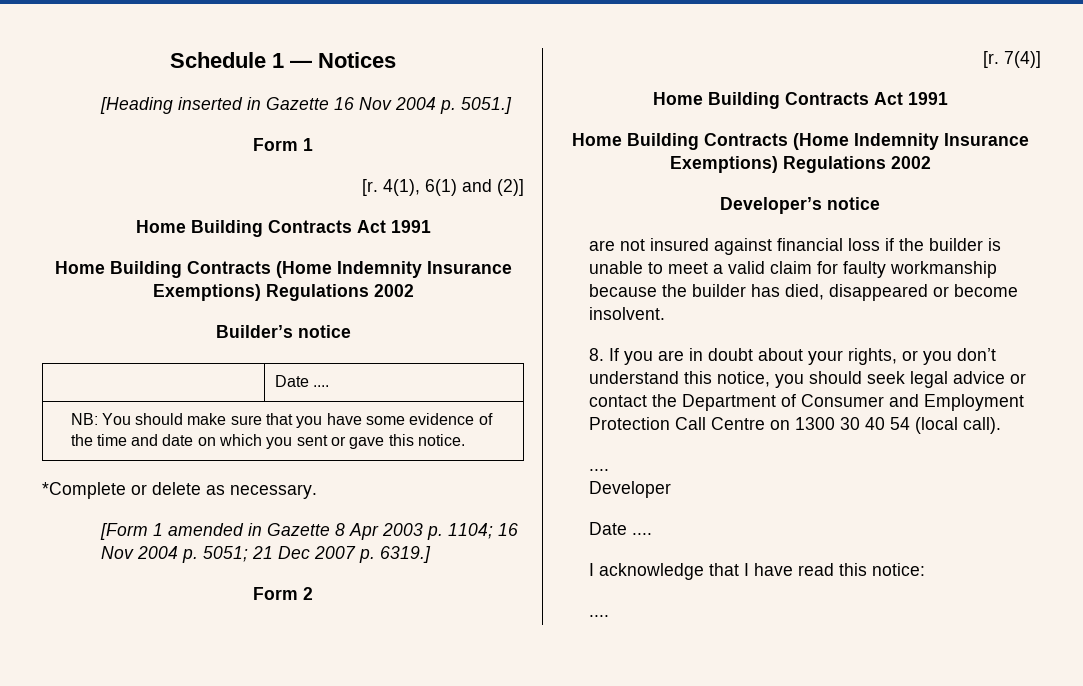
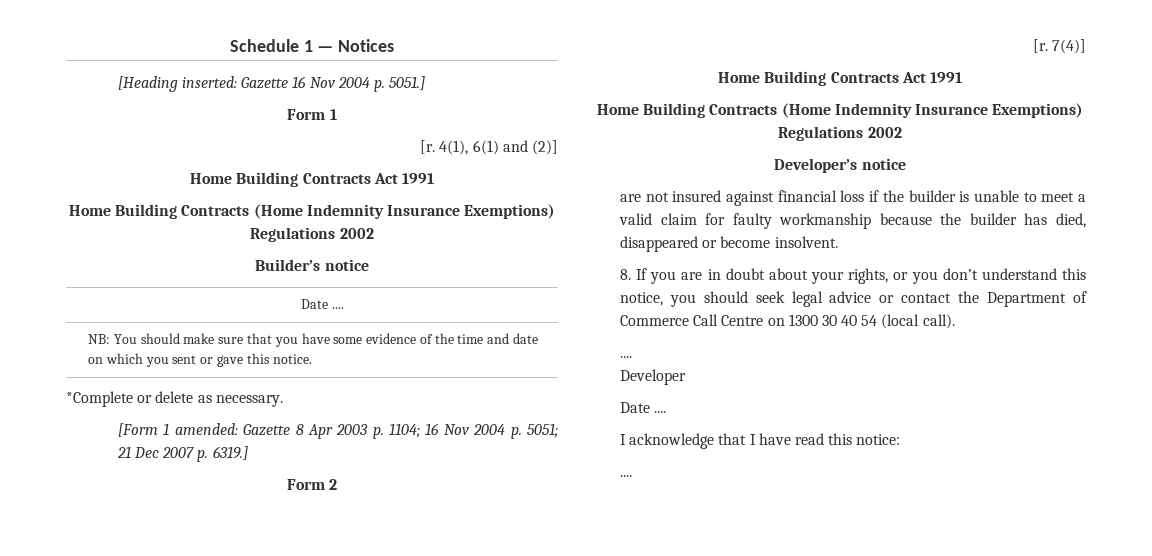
- [Heading inserted in Gazette 16 Nov 2004 p. 5051.]
+ [Heading inserted: Gazette 16 Nov 2004 p. 5051.]
- [Form 1 amended in Gazette 8 Apr 2003 p. 1104; 16 Nov 2004 p. 5051; 21 Dec 2007 p. 6319.]
+ [Form 1 amended: Gazette 8 Apr 2003 p. 1104; 16 Nov 2004 p. 5051; 21 Dec 2007 p. 6319.]
- 8. If you are in doubt about your rights, or you don’t understand this notice, you should seek legal advice or contact the Department of Consumer and Employment Protection Call Centre on 1300 30 40 54 (local call).
+ 8. If you are in doubt about your rights, or you don’t understand this notice, you should seek legal advice or contact the Department of Commerce Call Centre on 1300 30 40 54 (local call).

